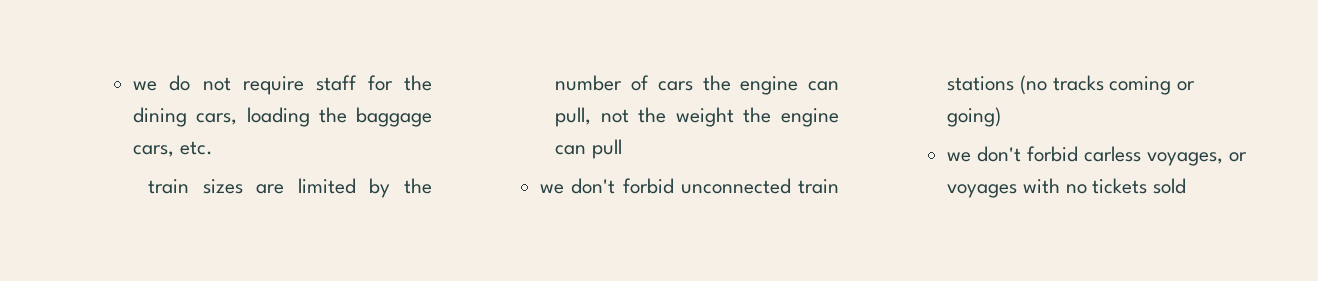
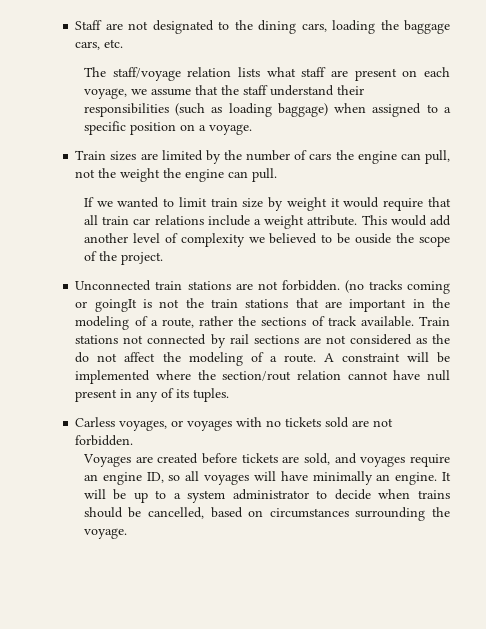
- we do not require staff for the dining cars, loading the baggage cars, etc.
+ Staff are not designated to the dining cars, loading the baggage cars, etc.
- train sizes are limited by the number of cars the engine can pull, not the weight the engine can pull
- we don't forbid unconnected train stations (no tracks coming or going)
- we don't forbid carless voyages, or voyages with no tickets sold
+ The staff/voyage relation lists what staff are present on each voyage, we assume that the staff understand their responsibilities (such as loading baggage) when assigned to a specific position on a voyage.
+ Train sizes are limited by the number of cars the engine can pull, not the weight the engine can pull.
+ If we wanted to limit train size by weight it would require that all train car relations include a weight attribute. This would add another level of complexity we believed to be ouside the scope of the project.
+ Unconnected train stations are not forbidden. (no tracks coming or goingIt is not the train stations that are important in the modeling of a route, rather the sections of track available. Train stations not connected by rail sections are not considered as the do not affect the modeling of a route. A constraint will be implemented where the section/rout relation cannot have null present in any of its tuples.
+ Carless voyages, or voyages with no tickets sold are not forbidden.
+ Voyages are created before tickets are sold, and voyages require an engine ID, so all voyages will have minimally an engine. It will be up to a system administrator to decide when trains should be cancelled, based on circumstances surrounding the voyage.

